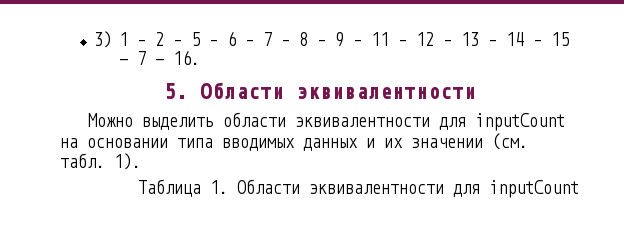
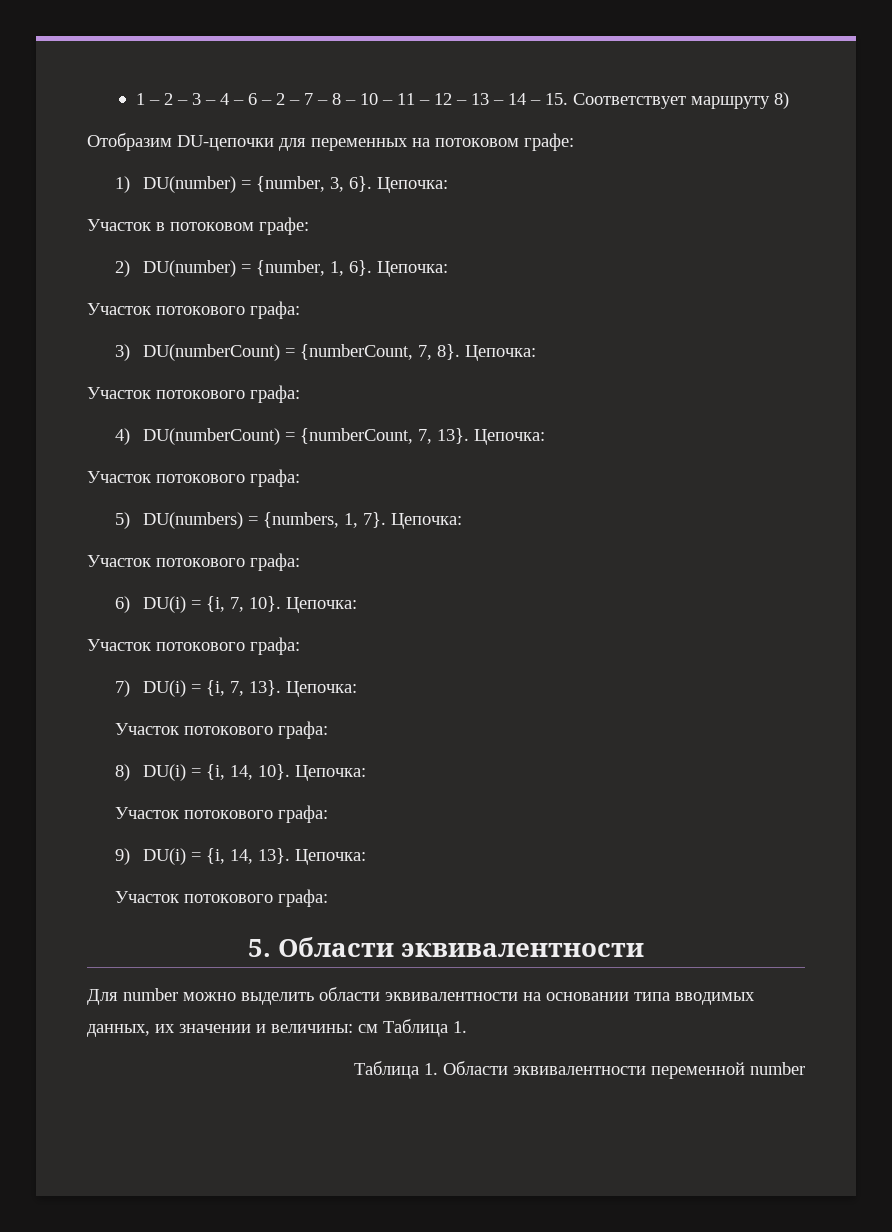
- 3) 1 – 2 – 5 – 6 – 7 – 8 – 9 – 11 – 12 – 13 – 14 – 15 - 7 - 16.
+ 1 – 2 – 3 – 4 – 6 – 2 – 7 – 8 – 10 – 11 – 12 – 13 – 14 – 15. Соответствует маршруту 8)
+ Отобразим DU-цепочки для переменных на потоковом графе:
+ 1) DU(number) = {number, 3, 6}. Цепочка:
+ Участок в потоковом графе:
+ 2) DU(number) = {number, 1, 6}. Цепочка:
+ Участок потокового графа:
+ 3) DU(numberCount) = {numberCount, 7, 8}. Цепочка:
+ Участок потокового графа:
+ 4) DU(numberCount) = {numberCount, 7, 13}. Цепочка:
+ Участок потокового графа:
+ 5) DU(numbers) = {numbers, 1, 7}. Цепочка:
+ Участок потокового графа:
+ 6) DU(i) = {i, 7, 10}. Цепочка:
+ Участок потокового графа:
+ 7) DU(i) = {i, 7, 13}. Цепочка:
+ Участок потокового графа:
+ 8) DU(i) = {i, 14, 10}. Цепочка:
+ Участок потокового графа:
+ 9) DU(i) = {i, 14, 13}. Цепочка:
+ Участок потокового графа:
- Можно выделить области эквивалентности для inputCount на основании типа вводимых данных и их значении (см. табл. 1).
+ Для number можно выделить области эквивалентности на основании типа вводимых данных, их значении и величины: см Таблица 1.
- Таблица 1. Области эквивалентности для inputCount
+ Таблица 1. Области эквивалентности переменной number

